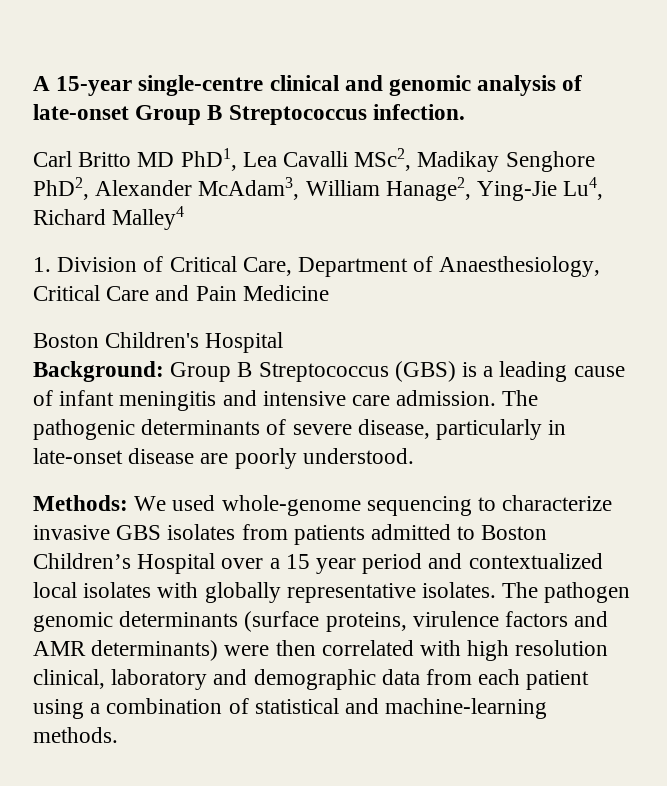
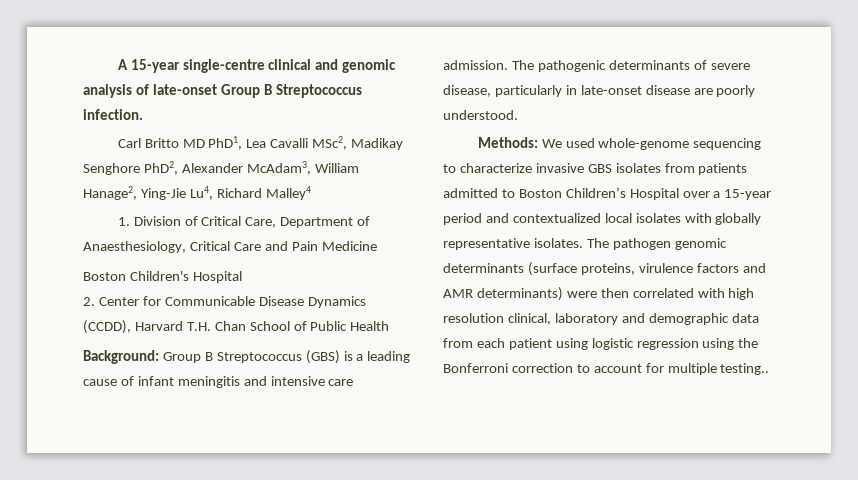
+ 2. Center for Communicable Disease Dynamics (CCDD), Harvard T.H. Chan School of Public Health
- Methods: We used whole-genome sequencing to characterize invasive GBS isolates from patients admitted to Boston Children’s Hospital over a 15 year period and contextualized local isolates with globally representative isolates.
+ Methods: We used whole-genome sequencing to characterize invasive GBS isolates from patients admitted to Boston Children’s Hospital over a 15-year period and contextualized local isolates with globally representative isolates.
- The pathogen genomic determinants (surface proteins, virulence factors and AMR determinants) were then correlated with high resolution clinical, laboratory and demographic data from each patient using a combination of statistical and machine-learning methods.
+ The pathogen genomic determinants (surface proteins, virulence factors and AMR determinants) were then correlated with high resolution clinical, laboratory and demographic data from each patient using logistic regression using the Bonferroni correction to account for multiple testing..

